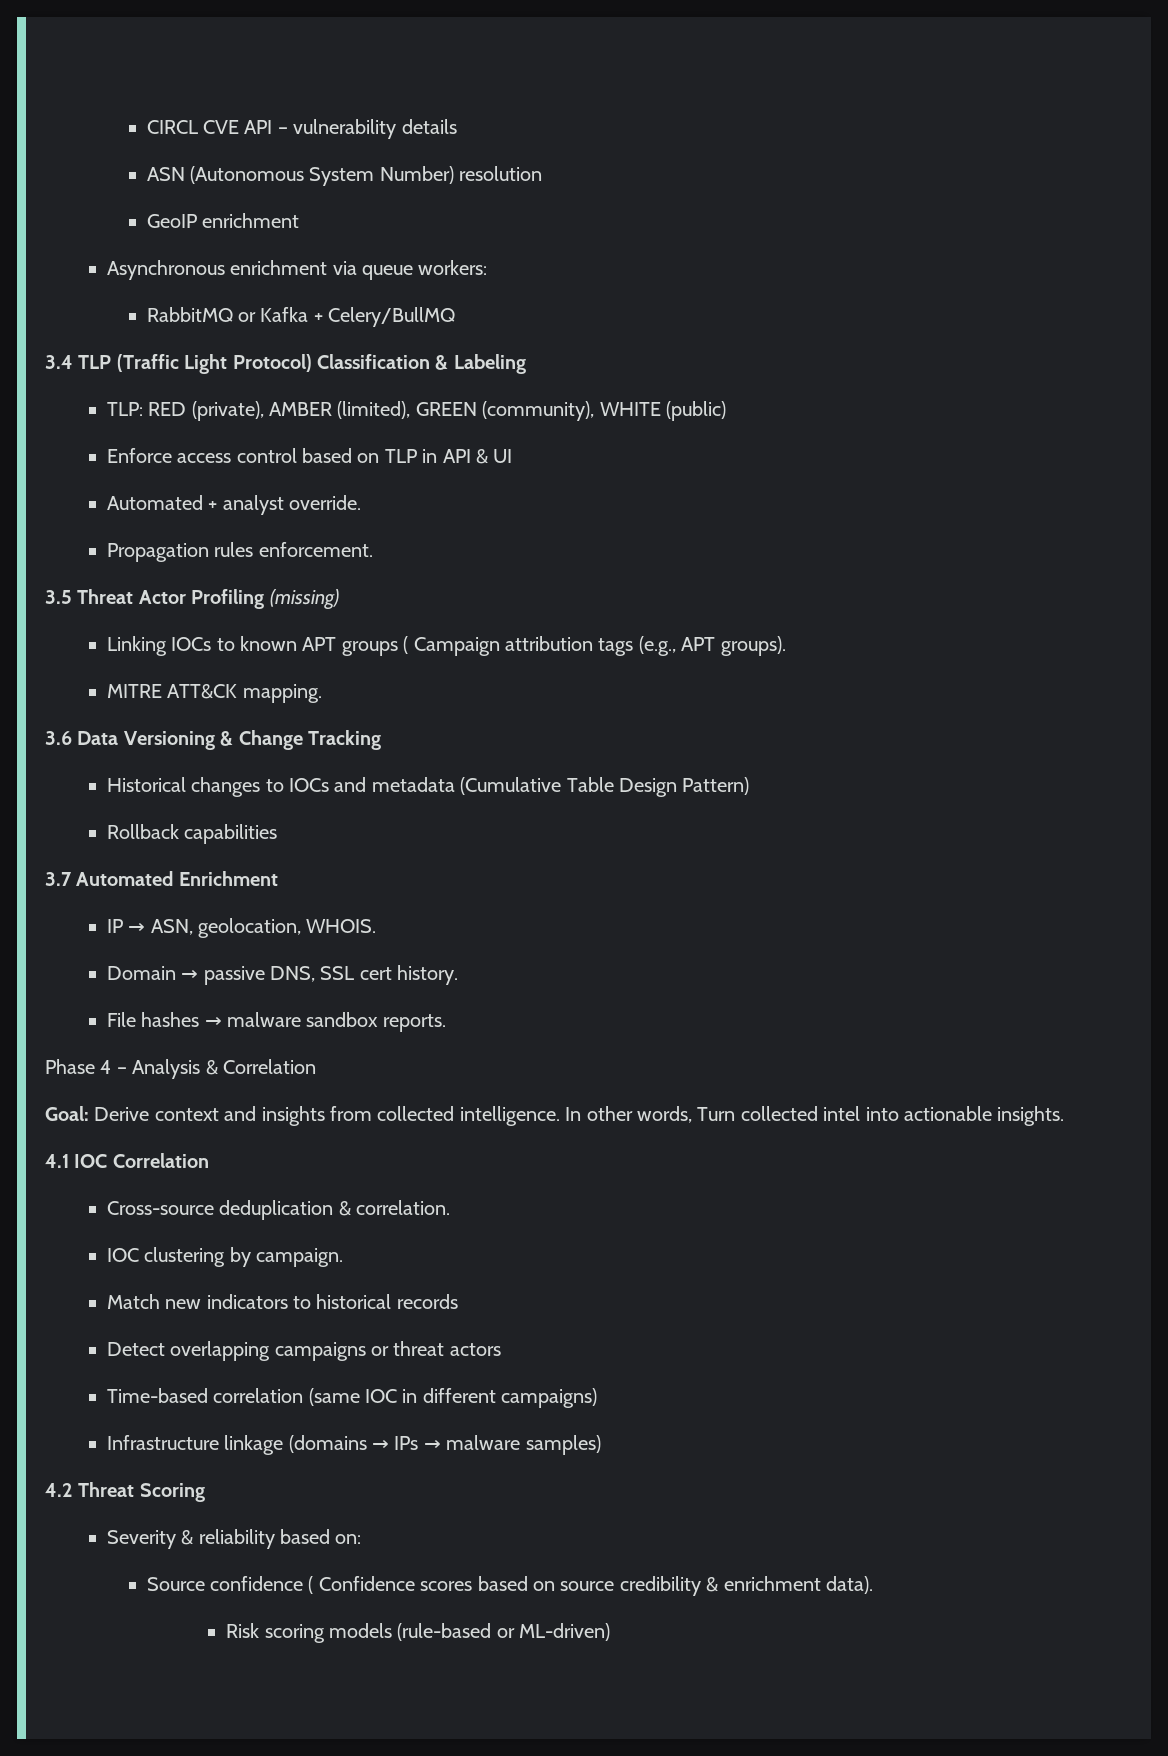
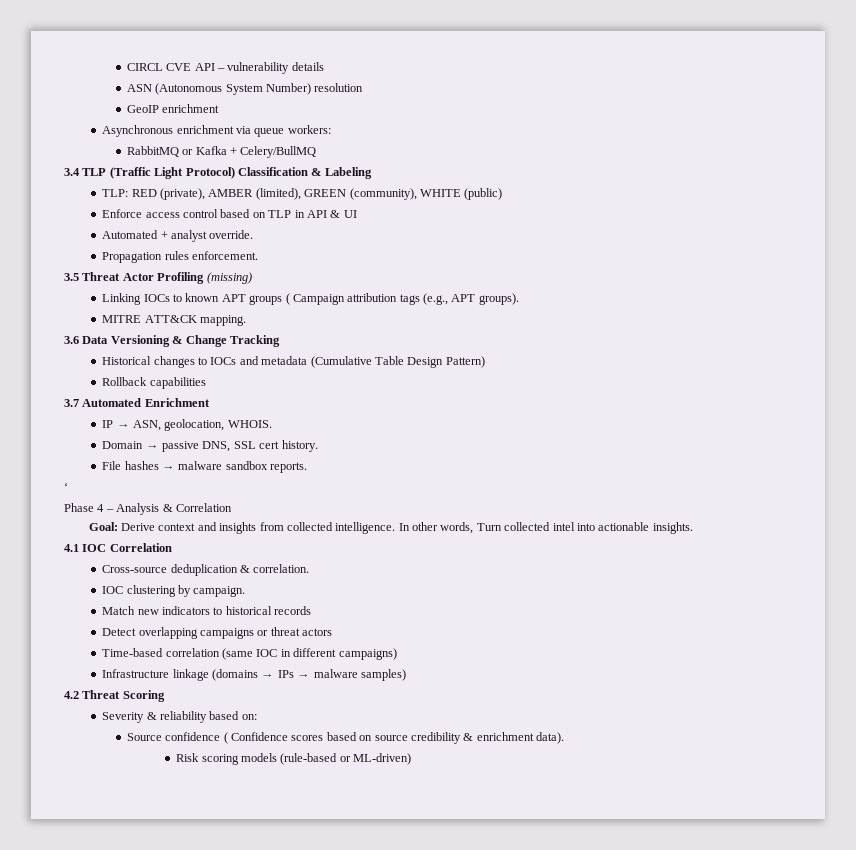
+ ‘

